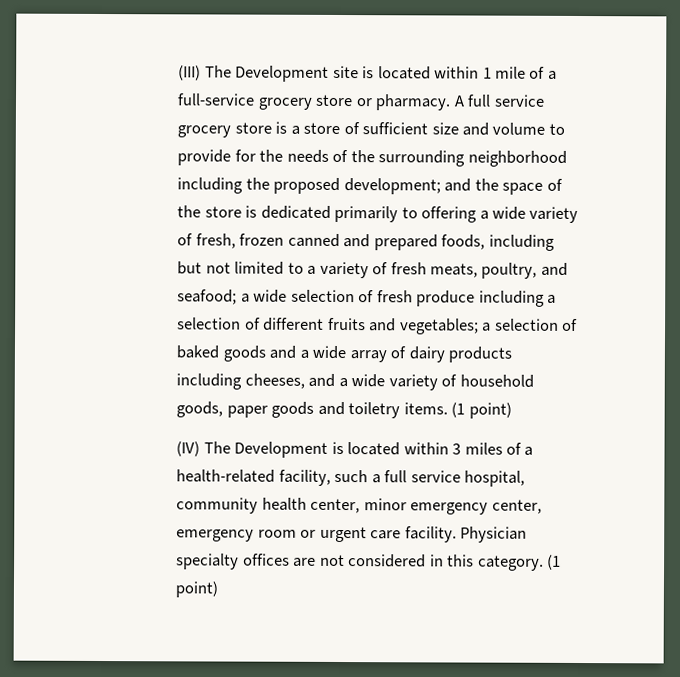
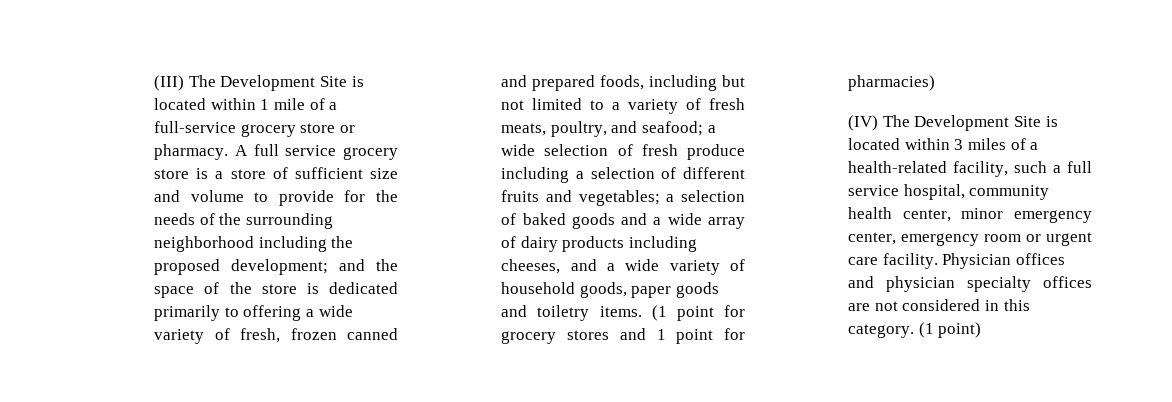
- (III) The Development site is located within 1 mile of a full-service grocery store or pharmacy.
+ (III) The Development Site is located within 1 mile of a full-service grocery store or pharmacy.
- a selection of baked goods and a wide array of dairy products including cheeses, and a wide variety of household goods, paper goods and toiletry items. (1 point)
+ a selection of baked goods and a wide array of dairy products including cheeses, and a wide variety of household goods, paper goods and toiletry items. (1 point for grocery stores and 1 point for pharmacies)
- (IV) The Development is located within 3 miles of a health-related facility, such a full service hospital, community health center, minor emergency center, emergency room or urgent care facility.
+ (IV) The Development Site is located within 3 miles of a health-related facility, such a full service hospital, community health center, minor emergency center, emergency room or urgent care facility.
- Physician specialty offices are not considered in this category.
+ Physician offices and physician specialty offices are not considered in this category.

